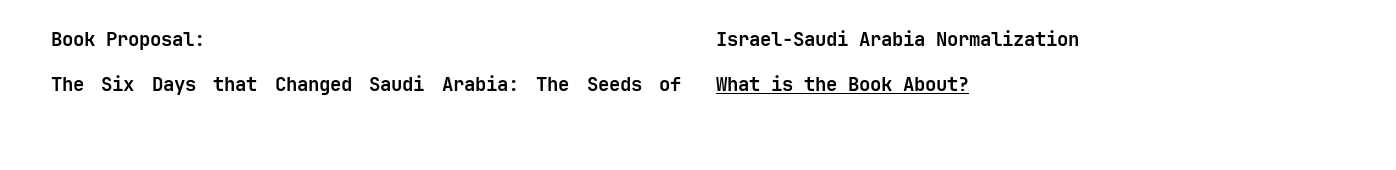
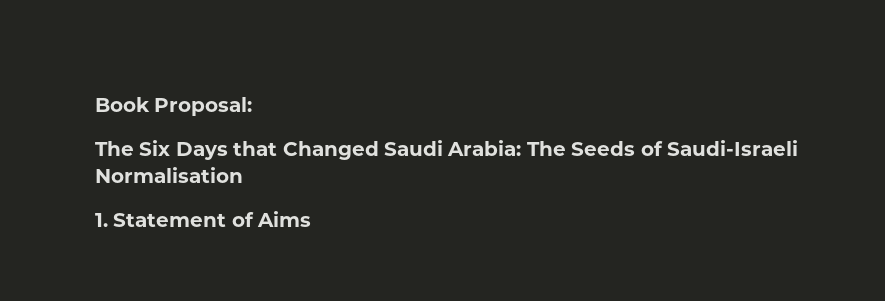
- The Six Days that Changed Saudi Arabia: The Seeds of Israel-Saudi Arabia Normalization
- What is the Book About?
+ The Six Days that Changed Saudi Arabia: The Seeds of Saudi-Israeli Normalisation
+ 1. Statement of Aims

